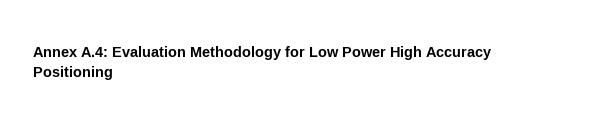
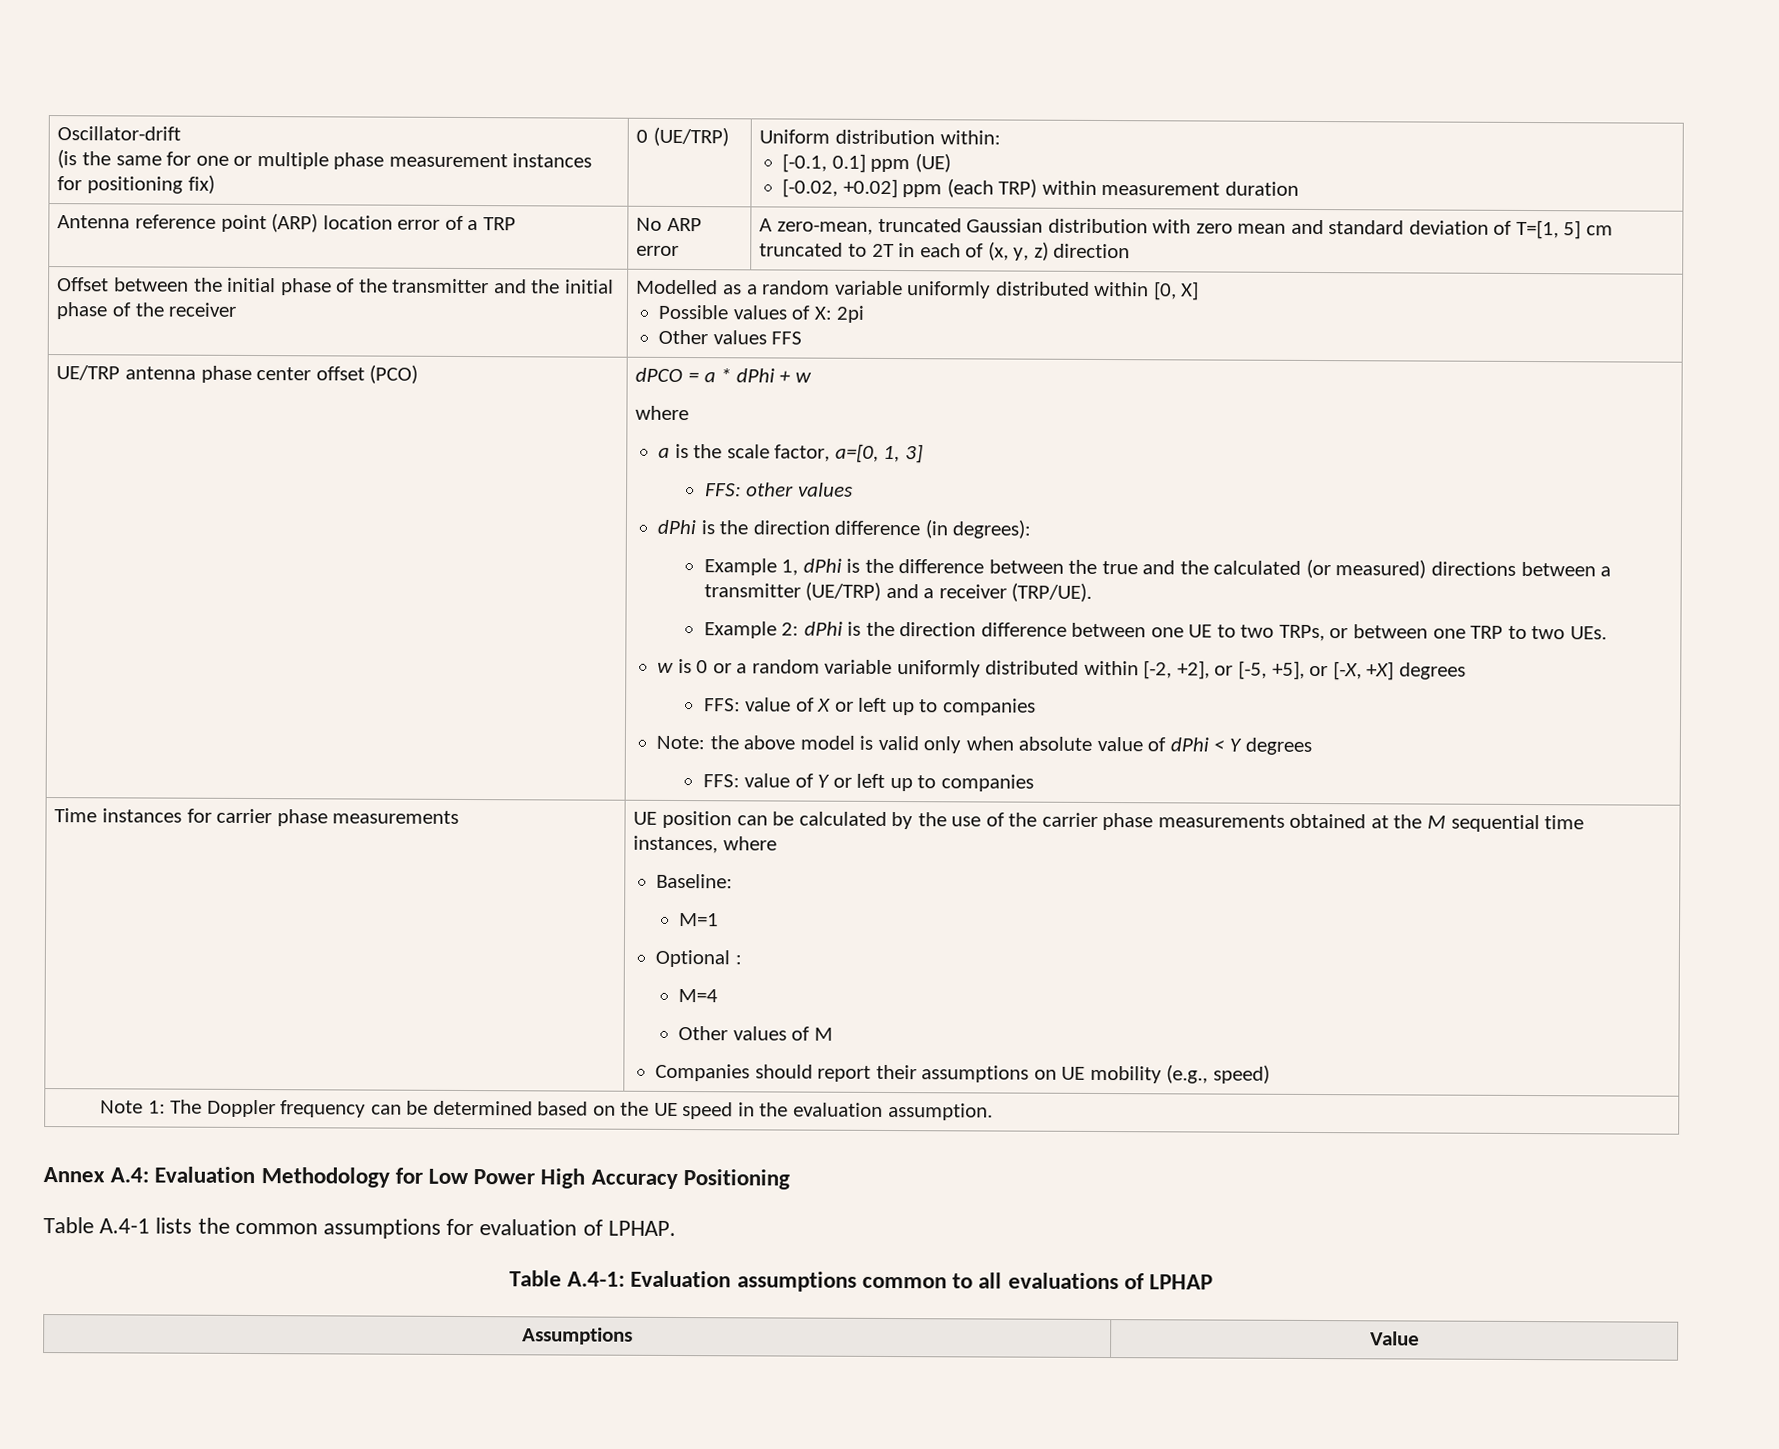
+ Oscillator-drift
+ (is the same for one or multiple phase measurement instances for positioning fix) | 0 (UE/TRP) | Uniform distribution within:
+ [-0.1, 0.1] ppm (UE)
+ [-0.02, +0.02] ppm (each TRP) within measurement duration
+ Antenna reference point (ARP) location error of a TRP | No ARP error | A zero-mean, truncated Gaussian distribution with zero mean and standard deviation of T=[1, 5] cm truncated to 2T in each of (x, y, z) direction
+ Offset between the initial phase of the transmitter and the initial phase of the receiver | Modelled as a random variable uniformly distributed within [0, X]
+ Possible values of X: 2pi
+ Other values FFS
+ UE/TRP antenna phase center offset (PCO) | dPCO = a * dPhi + w
+ where
+ a is the scale factor, a=[0, 1, 3]
+ FFS: other values
+ dPhi is the direction difference (in degrees):
+ Example 1, dPhi is the difference between the true and the calculated (or measured) directions between a transmitter (UE/TRP) and a receiver (TRP/UE).
+ Example 2: dPhi is the direction difference between one UE to two TRPs, or between one TRP to two UEs.
+ w is 0 or a random variable uniformly distributed within [-2, +2], or [-5, +5], or [-X, +X] degrees
+ FFS: value of X or left up to companies
+ Note: the above model is valid only when absolute value of dPhi < Y degrees
+ FFS: value of Y or left up to companies
+ Time instances for carrier phase measurements | UE position can be calculated by the use of the carrier phase measurements obtained at the M sequential time instances, where
+ Baseline:
+ M=1
+ Optional :
+ M=4
+ Other values of M
+ Companies should report their assumptions on UE mobility (e.g., speed)
+ Note 1: The Doppler frequency can be determined based on the UE speed in the evaluation assumption.
+ Table A.4-1 lists the common assumptions for evaluation of LPHAP.
+ Table A.4-1: Evaluation assumptions common to all evaluations of LPHAP
+ Assumptions | Value

